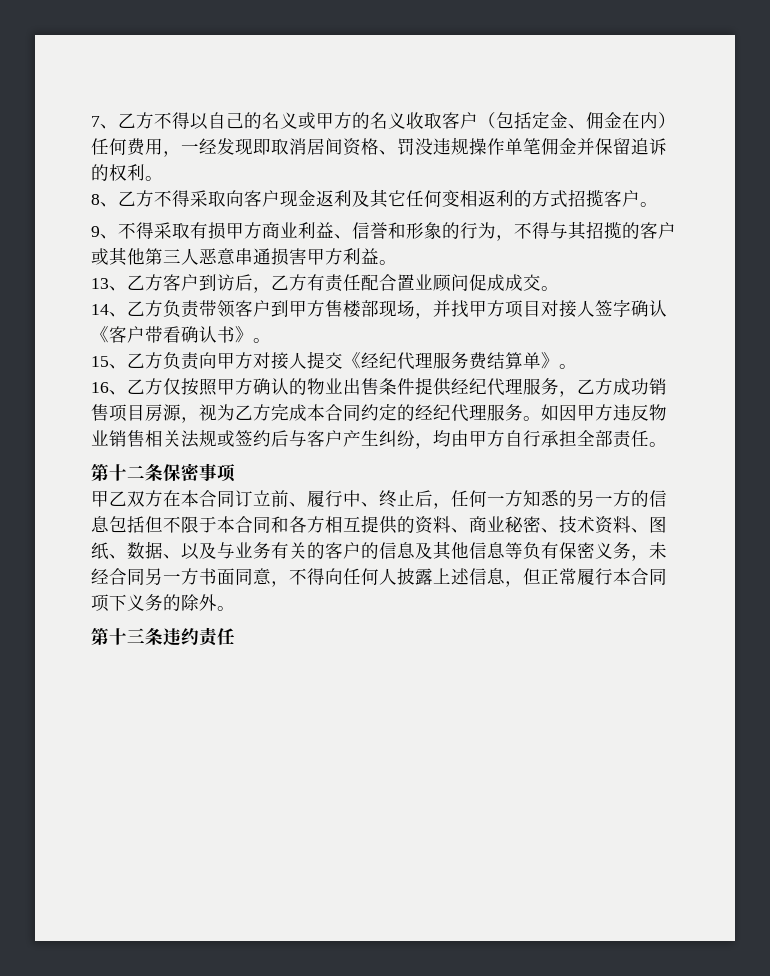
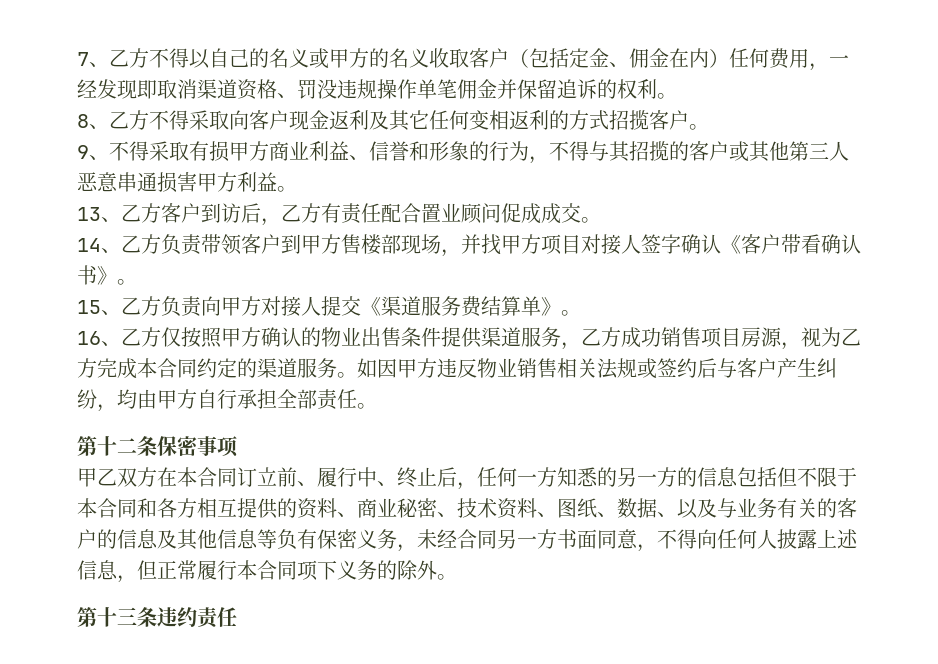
- 7、乙方不得以自己的名义或甲方的名义收取客户（包括定金、佣金在内）任何费用，一经发现即取消居间资格、罚没违规操作单笔佣金并保留追诉的权利。
+ 7、乙方不得以自己的名义或甲方的名义收取客户（包括定金、佣金在内）任何费用，一经发现即取消渠道资格、罚没违规操作单笔佣金并保留追诉的权利。
- 15、乙方负责向甲方对接人提交《经纪代理服务费结算单》。
+ 15、乙方负责向甲方对接人提交《渠道服务费结算单》。
- 16、乙方仅按照甲方确认的物业出售条件提供经纪代理服务，乙方成功销售项目房源，视为乙方完成本合同约定的经纪代理服务。
+ 16、乙方仅按照甲方确认的物业出售条件提供渠道服务，乙方成功销售项目房源，视为乙方完成本合同约定的渠道服务。

